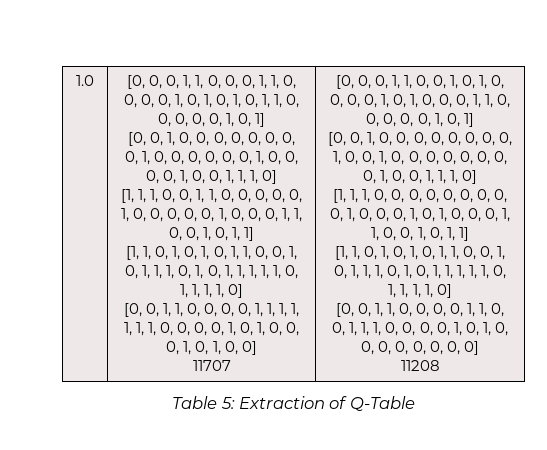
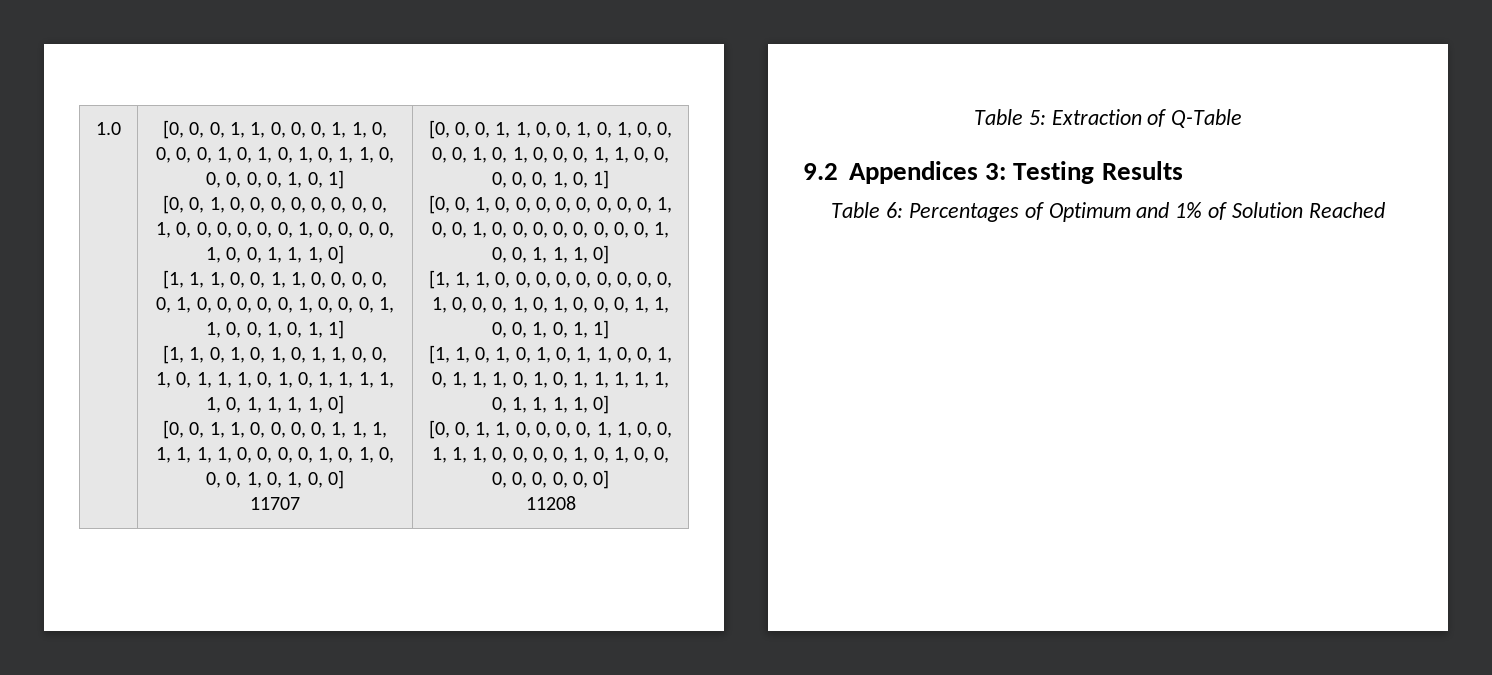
+ 9.2 Appendices 3: Testing Results
+ Table 6: Percentages of Optimum and 1% of Solution Reached

